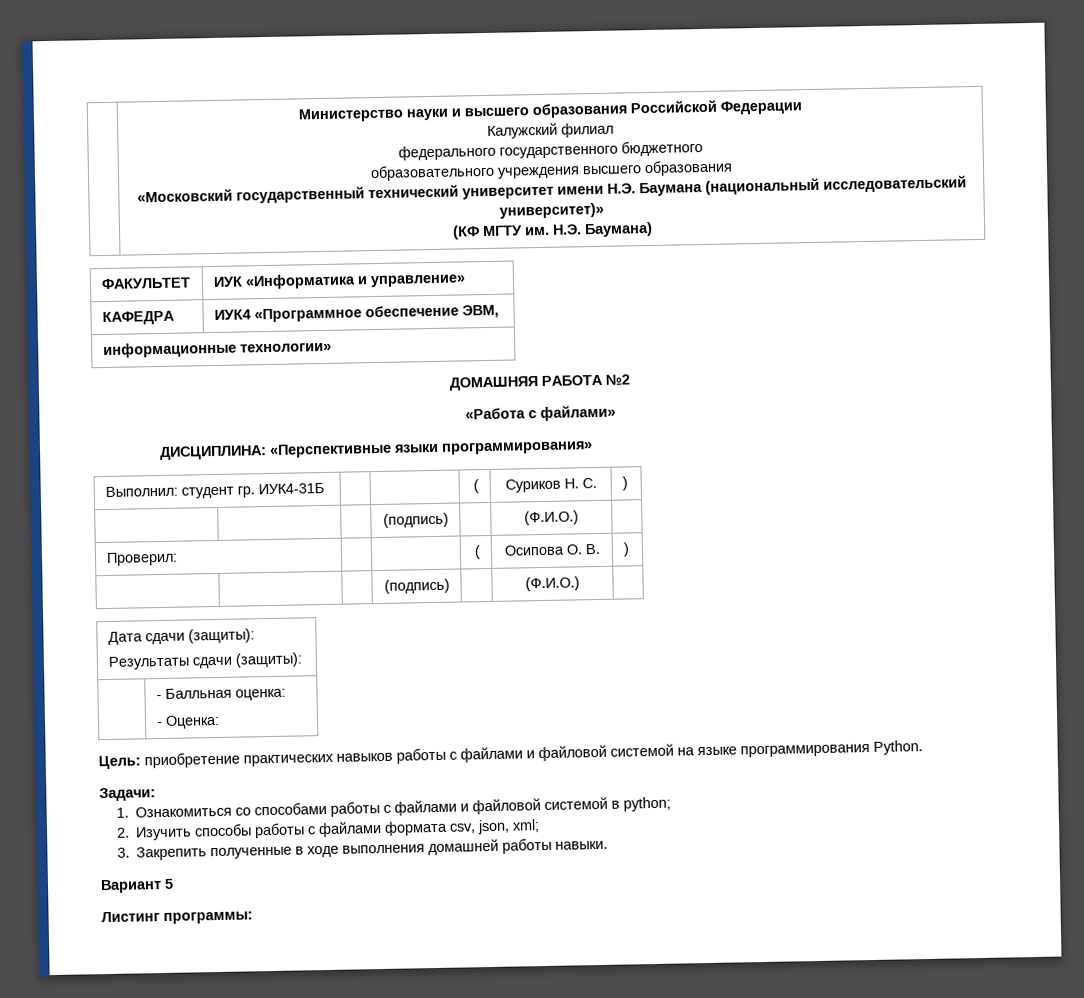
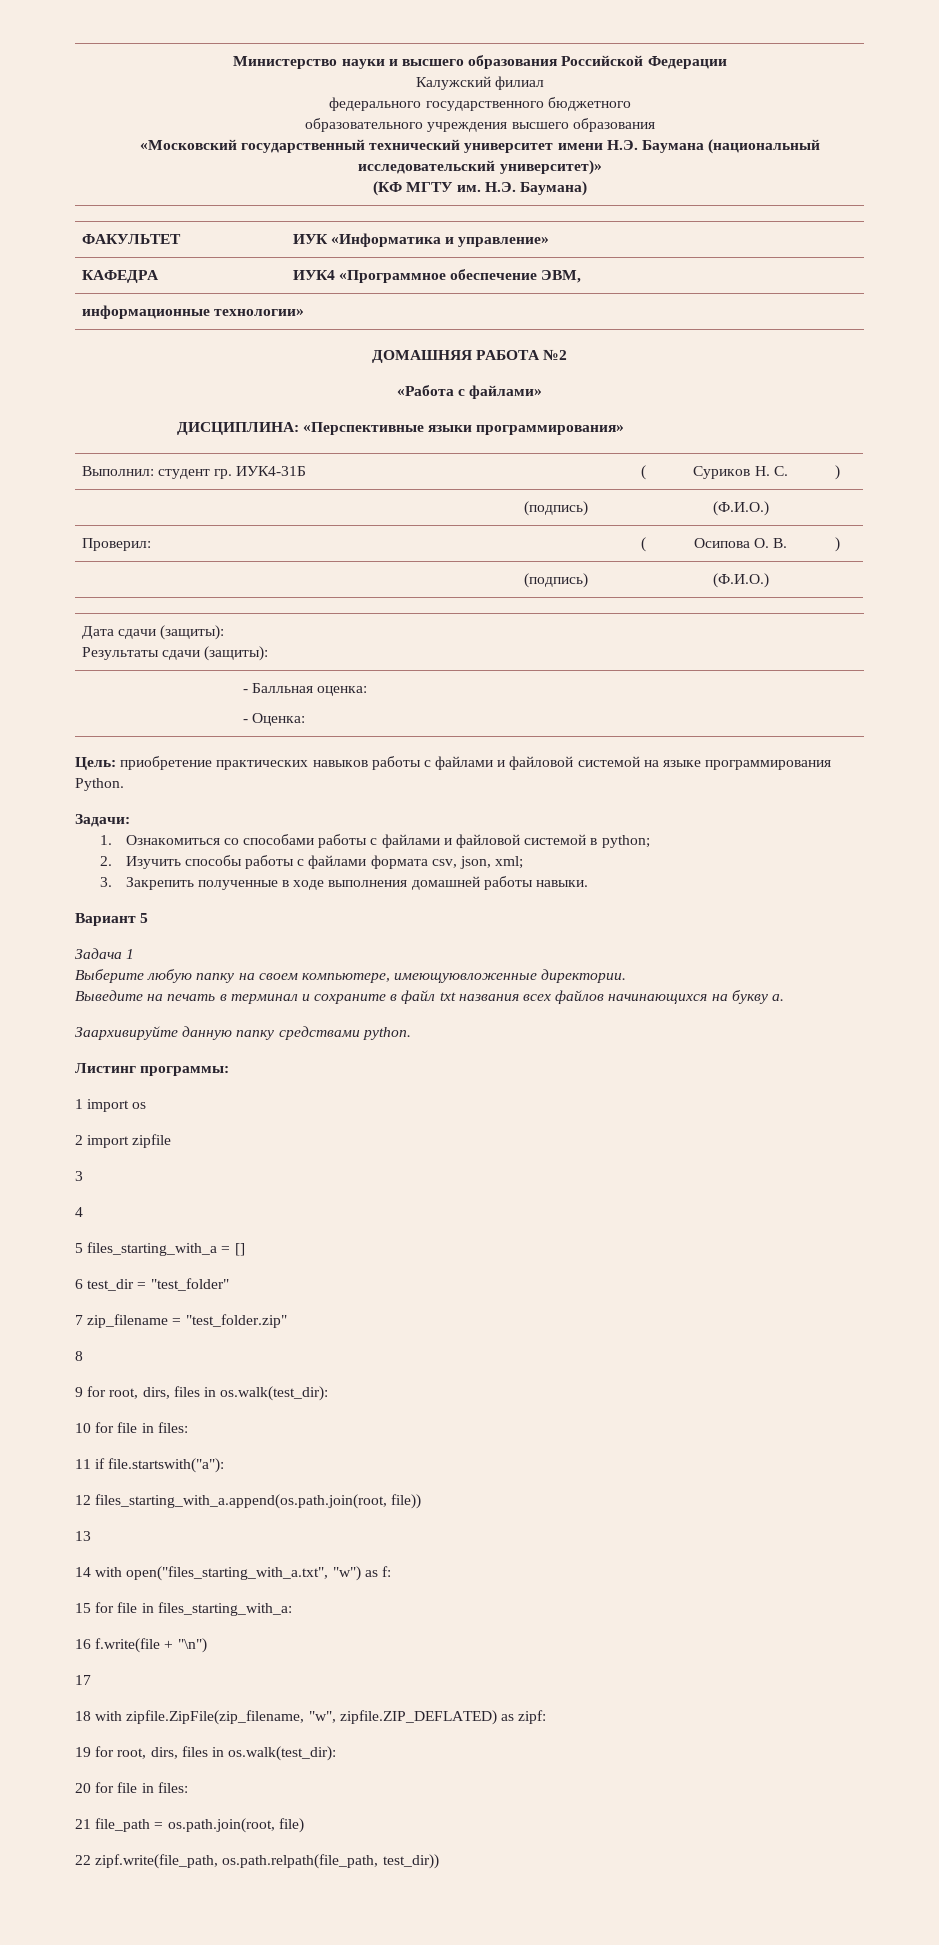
+ Задача 1
+ Выберите любую папку на своем компьютере, имеющуювложенные директории.
+ Выведите на печать в терминал и сохраните в файл txt названия всех файлов начинающихся на букву а.
+ Заархивируйте данную папку средствами python.
  Листинг программы:
+ 1 import os
+ 2 import zipfile
+ 3
+ 4
+ 5 files_starting_with_a = []
+ 6 test_dir = "test_folder"
+ 7 zip_filename = "test_folder.zip"
+ 8
+ 9 for root, dirs, files in os.walk(test_dir):
+ 10 for file in files:
+ 11 if file.startswith("a"):
+ 12 files_starting_with_a.append(os.path.join(root, file))
+ 13
+ 14 with open("files_starting_with_a.txt", "w") as f:
+ 15 for file in files_starting_with_a:
+ 16 f.write(file + "\n")
+ 17
+ 18 with zipfile.ZipFile(zip_filename, "w", zipfile.ZIP_DEFLATED) as zipf:
+ 19 for root, dirs, files in os.walk(test_dir):
+ 20 for file in files:
+ 21 file_path = os.path.join(root, file)
+ 22 zipf.write(file_path, os.path.relpath(file_path, test_dir))

